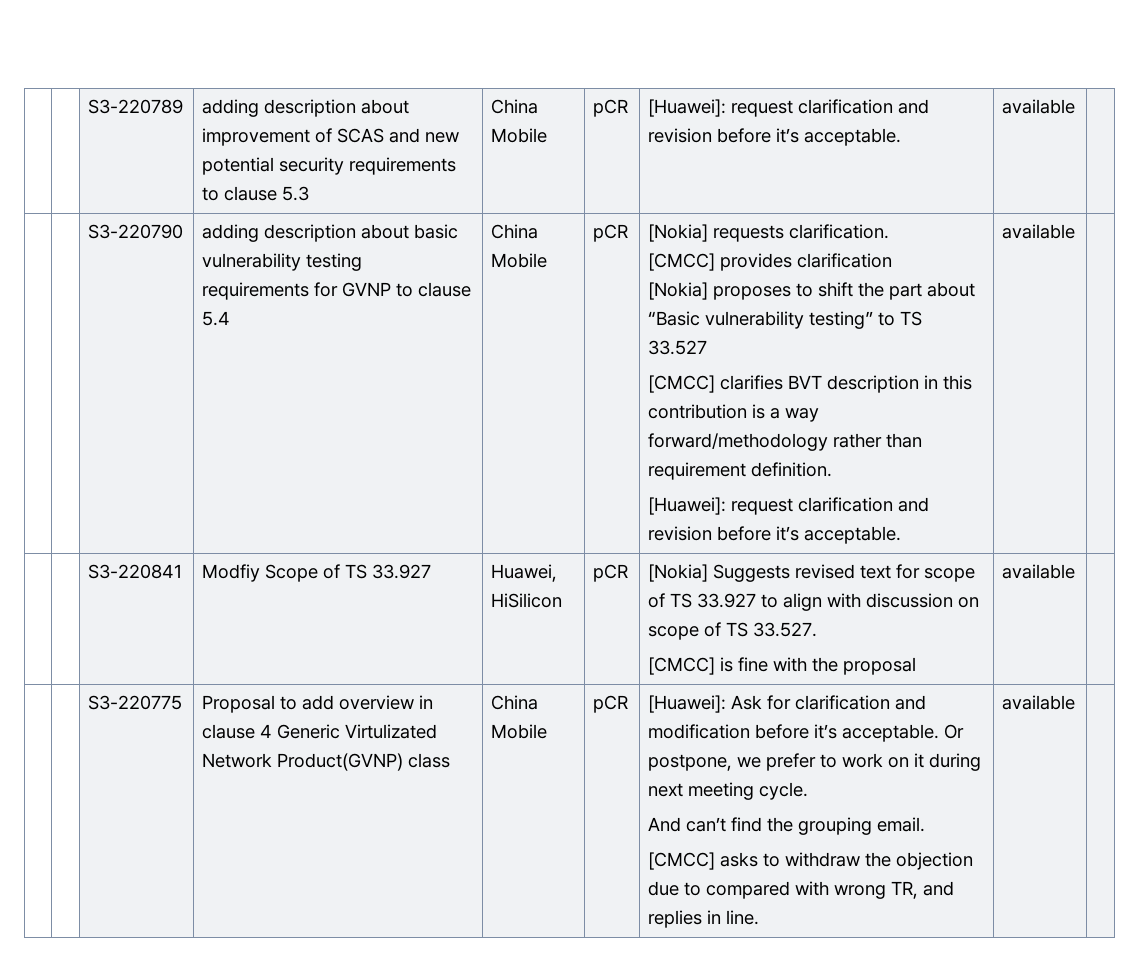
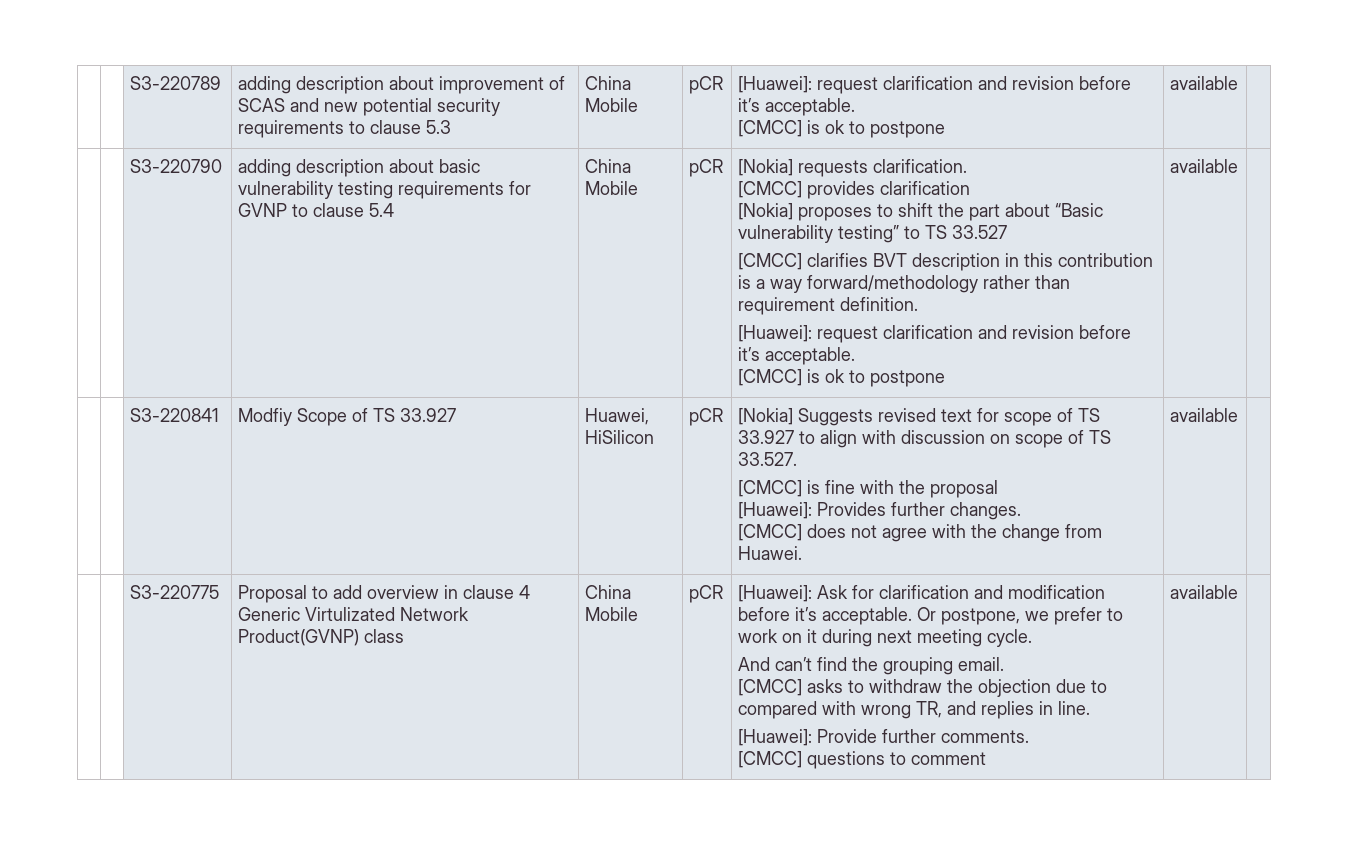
- | | S3-220789 | adding description about improvement of SCAS and new potential security requirements to clause 5.3 | China Mobile | pCR | [Huawei]: request clarification and revision before it’s acceptable. | available |
+ | | S3-220789 | adding description about improvement of SCAS and new potential security requirements to clause 5.3 | China Mobile | pCR | [Huawei]: request clarification and revision before it’s acceptable.
+ [CMCC] is ok to postpone | available |
  [CMCC] clarifies BVT description in this contribution is a way forward/methodology rather than requirement definition.
  [Huawei]: request clarification and revision before it’s acceptable.
+ [CMCC] is ok to postpone
+ [Huawei]: Provides further changes.
+ [CMCC] does not agree with the change from Huawei.
+ [Huawei]: Provide further comments.
+ [CMCC] questions to comment

